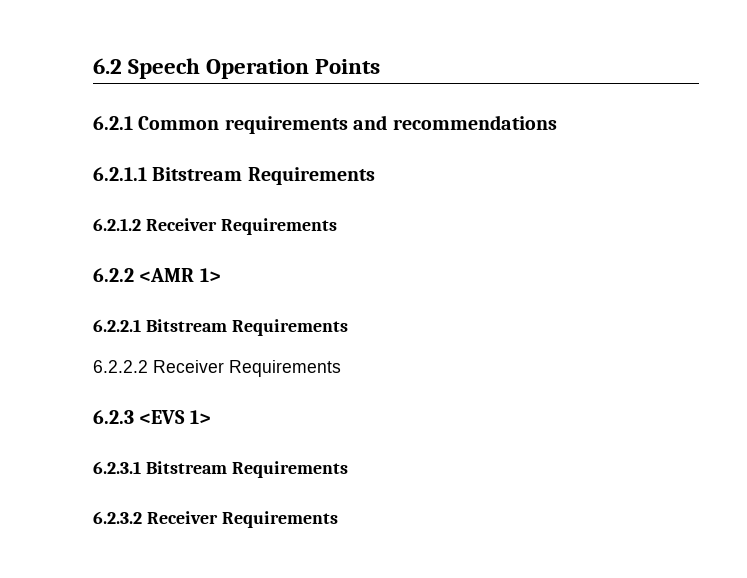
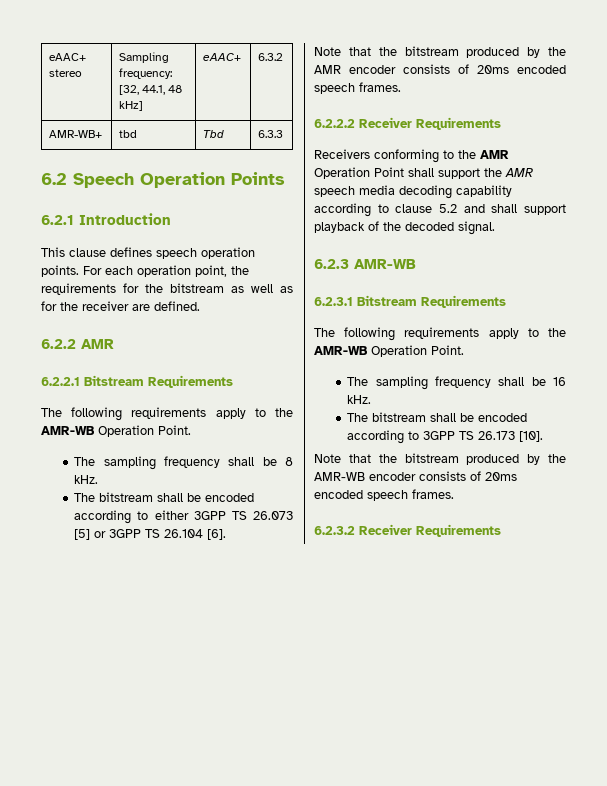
+ eAAC+ stereo | Sampling frequency: [32, 44.1, 48 kHz] | eAAC+ | 6.3.2
+ AMR-WB+ | tbd | Tbd | 6.3.3
- 6.2.1 Common requirements and recommendations
- 6.2.1.1 Bitstream Requirements
- 6.2.1.2 Receiver Requirements
+ 6.2.1 Introduction
+ This clause defines speech operation points. For each operation point, the requirements for the bitstream as well as for the receiver are defined.
- 6.2.2 <AMR 1>
+ 6.2.2 AMR
  6.2.2.1 Bitstream Requirements
+ The following requirements apply to the AMR-WB Operation Point.
+ The sampling frequency shall be 8 kHz.
+ The bitstream shall be encoded according to either 3GPP TS 26.073 [5] or 3GPP TS 26.104 [6].
+ Note that the bitstream produced by the AMR encoder consists of 20ms encoded speech frames.
  6.2.2.2 Receiver Requirements
+ Receivers conforming to the AMR Operation Point shall support the AMR speech media decoding capability according to clause 5.2 and shall support playback of the decoded signal.
- 6.2.3 <EVS 1>
+ 6.2.3 AMR-WB
  6.2.3.1 Bitstream Requirements
+ The following requirements apply to the AMR-WB Operation Point.
+ The sampling frequency shall be 16 kHz.
+ The bitstream shall be encoded according to 3GPP TS 26.173 [10].
+ Note that the bitstream produced by the AMR-WB encoder consists of 20ms encoded speech frames.

